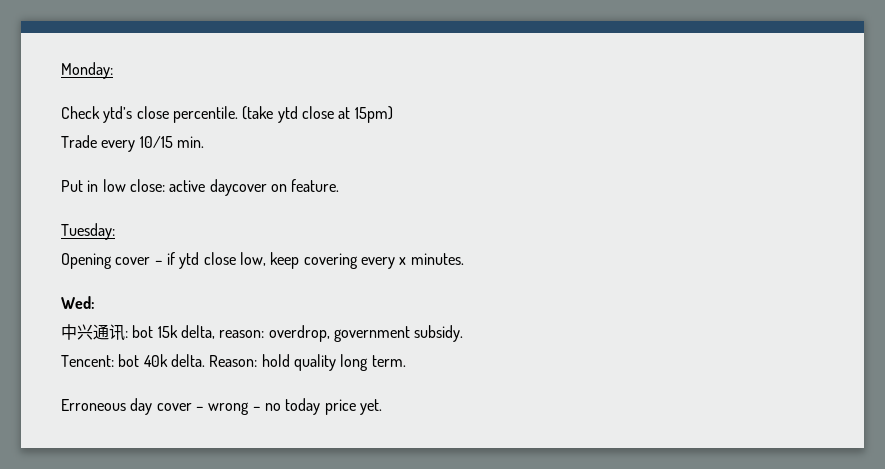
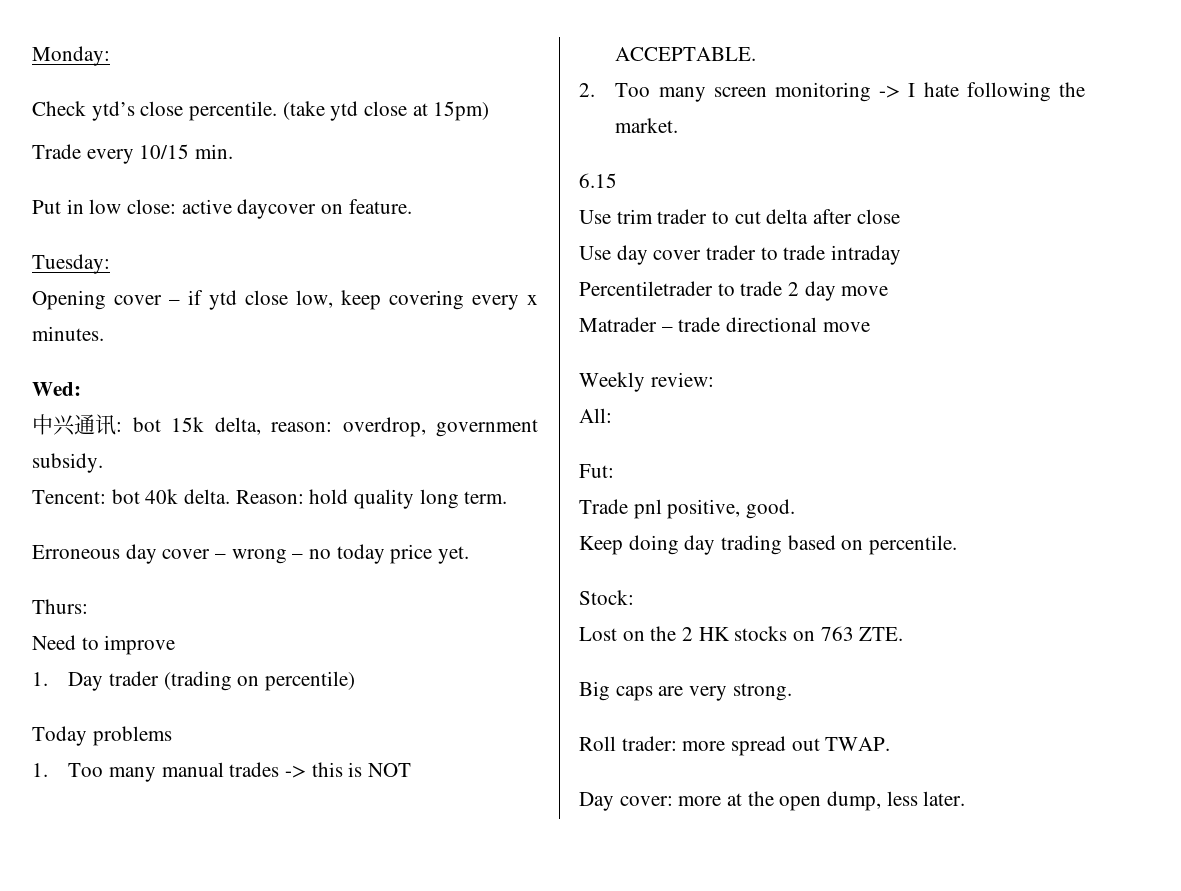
+ Thurs:
+ Need to improve
+ 1. Day trader (trading on percentile)
+ Today problems
+ 1. Too many manual trades -> this is NOT ACCEPTABLE.
+ 2. Too many screen monitoring -> I hate following the market.
+ 6.15
+ Use trim trader to cut delta after close
+ Use day cover trader to trade intraday
+ Percentiletrader to trade 2 day move
+ Matrader – trade directional move
+ Weekly review:
+ All:
+ Fut:
+ Trade pnl positive, good.
+ Keep doing day trading based on percentile.
+ Stock:
+ Lost on the 2 HK stocks on 763 ZTE.
+ Big caps are very strong.
+ Roll trader: more spread out TWAP.
+ Day cover: more at the open dump, less later.

